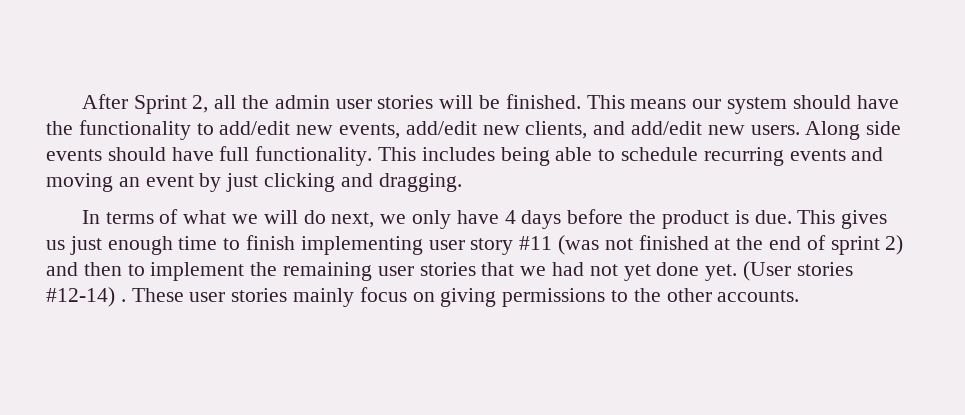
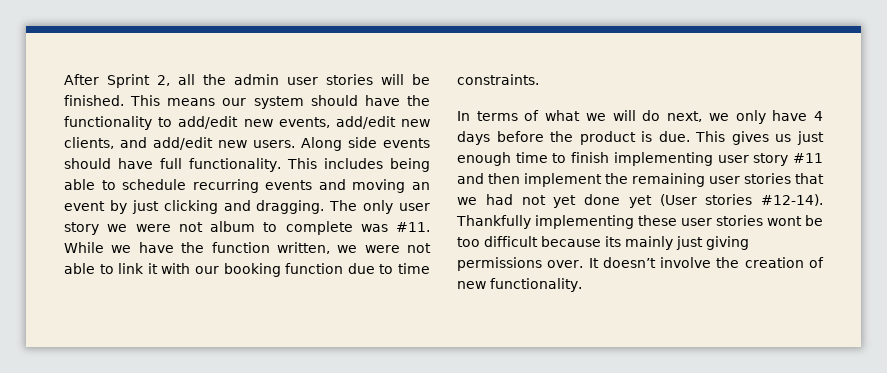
+ The only user story we were not album to complete was #11. While we have the function written, we were not able to link it with our booking function due to time constraints.
- This gives us just enough time to finish implementing user story #11 (was not finished at the end of sprint 2) and then to implement the remaining user stories that we had not yet done yet. (User stories #12-14) . These user stories mainly focus on giving permissions to the other accounts.
+ This gives us just enough time to finish implementing user story #11 and then implement the remaining user stories that we had not yet done yet (User stories #12-14). Thankfully implementing these user stories wont be too difficult because its mainly just giving permissions over. It doesn’t involve the creation of new functionality.

